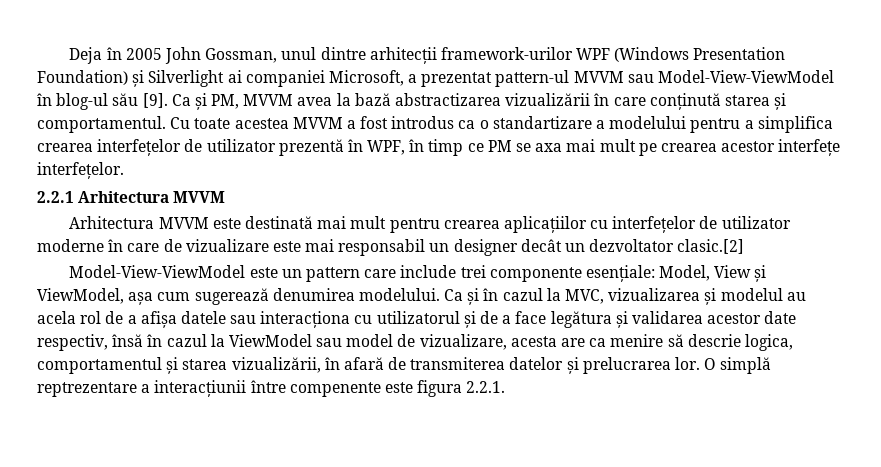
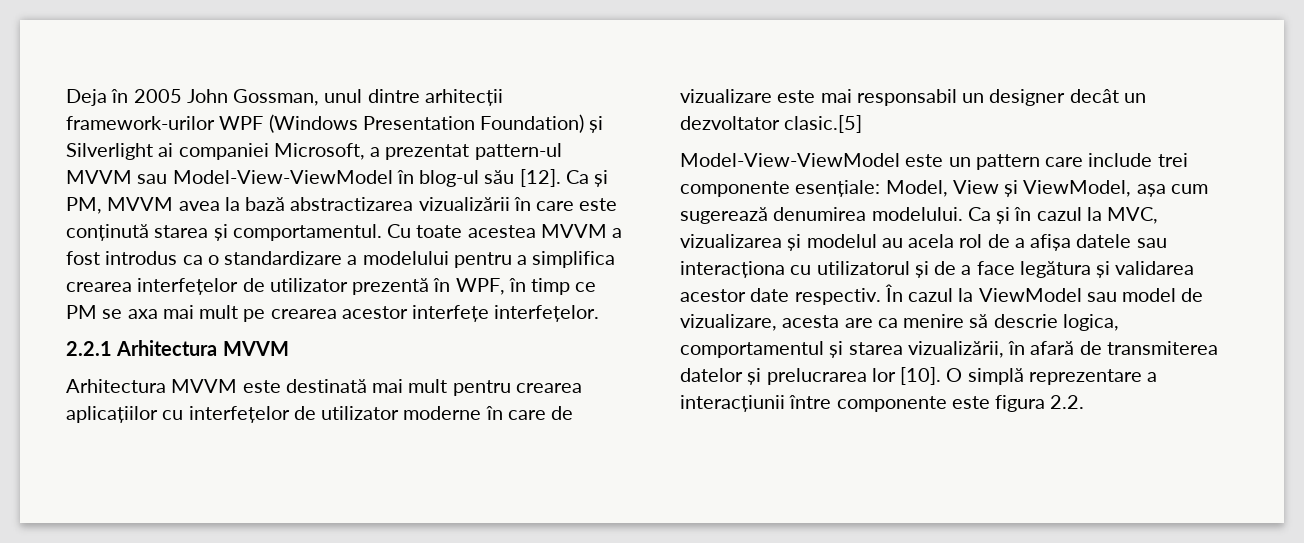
- Deja în 2005 John Gossman, unul dintre arhitecții framework-urilor WPF (Windows Presentation Foundation) și Silverlight ai companiei Microsoft, a prezentat pattern-ul MVVM sau Model-View-ViewModel în blog-ul său [9].
+ Deja în 2005 John Gossman, unul dintre arhitecții framework-urilor WPF (Windows Presentation Foundation) și Silverlight ai companiei Microsoft, a prezentat pattern-ul MVVM sau Model-View-ViewModel în blog-ul său [12].
- Ca și PM, MVVM avea la bază abstractizarea vizualizării în care conținută starea și comportamentul.
+ Ca și PM, MVVM avea la bază abstractizarea vizualizării în care este conținută starea și comportamentul.
- Cu toate acestea MVVM a fost introdus ca o standartizare a modelului pentru a simplifica crearea interfețelor de utilizator prezentă în WPF, în timp ce PM se axa mai mult pe crearea acestor interfețe interfețelor.
+ Cu toate acestea MVVM a fost introdus ca o standardizare a modelului pentru a simplifica crearea interfețelor de utilizator prezentă în WPF, în timp ce PM se axa mai mult pe crearea acestor interfețe interfețelor.
- Arhitectura MVVM este destinată mai mult pentru crearea aplicațiilor cu interfețelor de utilizator moderne în care de vizualizare este mai responsabil un designer decât un dezvoltator clasic.[2]
+ Arhitectura MVVM este destinată mai mult pentru crearea aplicațiilor cu interfețelor de utilizator moderne în care de vizualizare este mai responsabil un designer decât un dezvoltator clasic.[5]
- Ca și în cazul la MVC, vizualizarea și modelul au acela rol de a afișa datele sau interacționa cu utilizatorul și de a face legătura și validarea acestor date respectiv, însă în cazul la ViewModel sau model de vizualizare, acesta are ca menire să descrie logica, comportamentul și starea vizualizării, în afară de transmiterea datelor și prelucrarea lor.
+ Ca și în cazul la MVC, vizualizarea și modelul au acela rol de a afișa datele sau interacționa cu utilizatorul și de a face legătura și validarea acestor date respectiv. În cazul la ViewModel sau model de vizualizare, acesta are ca menire să descrie logica, comportamentul și starea vizualizării, în afară de transmiterea datelor și prelucrarea lor [10].
- O simplă reptrezentare a interacțiunii între compenente este figura 2.2.1.
+ O simplă reprezentare a interacțiunii între componente este figura 2.2.

